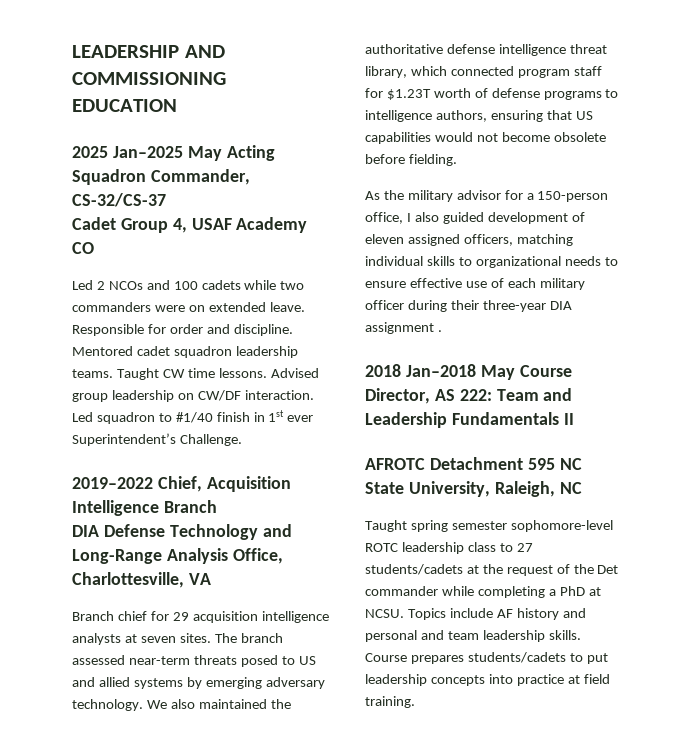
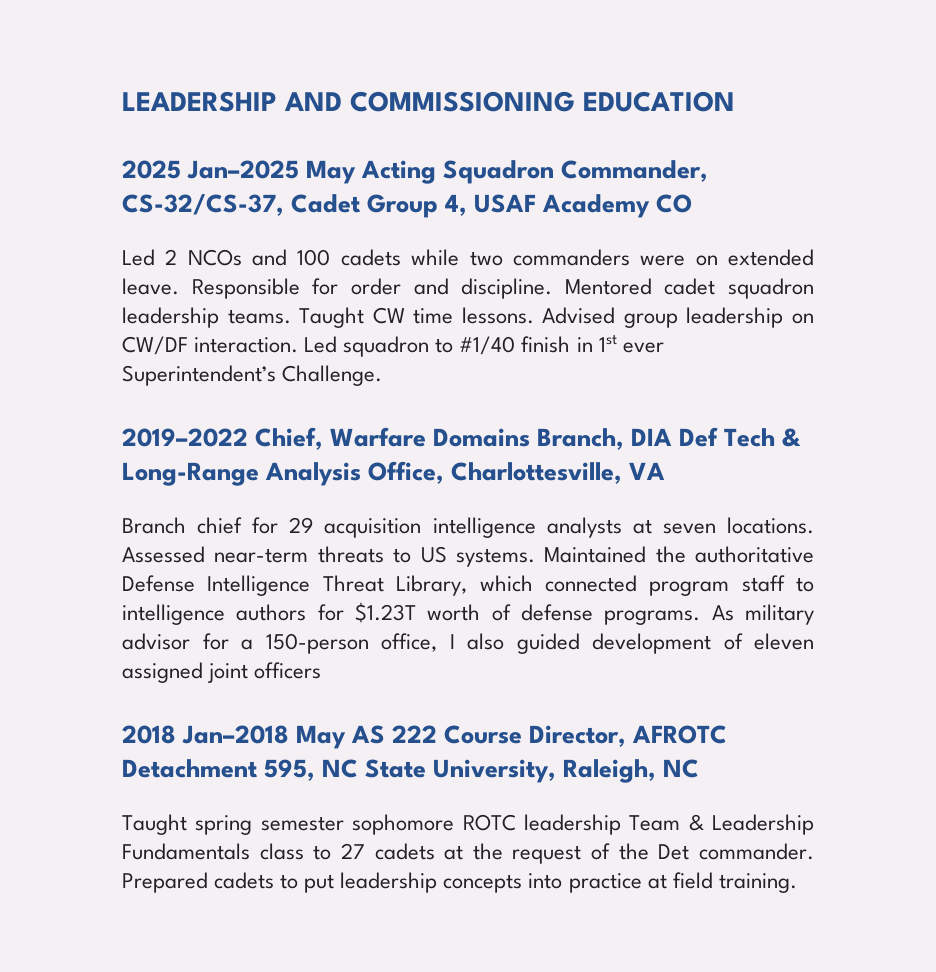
- 2025 Jan–2025 May Acting Squadron Commander, CS-32/CS-37
- Cadet Group 4, USAF Academy CO
+ 2025 Jan–2025 May Acting Squadron Commander, CS-32/CS-37, Cadet Group 4, USAF Academy CO
- 2019–2022 Chief, Acquisition Intelligence Branch
- DIA Defense Technology and Long-Range Analysis Office, Charlottesville, VA
+ 2019–2022 Chief, Warfare Domains Branch, DIA Def Tech & Long-Range Analysis Office, Charlottesville, VA
- Branch chief for 29 acquisition intelligence analysts at seven sites. The branch assessed near-term threats posed to US and allied systems by emerging adversary technology. We also maintained the authoritative defense intelligence threat library, which connected program staff for $1.23T worth of defense programs to intelligence authors, ensuring that US capabilities would not become obsolete before fielding.
- As the military advisor for a 150-person office, I also guided development of eleven assigned officers, matching individual skills to organizational needs to ensure effective use of each military officer during their three-year DIA assignment .
- 2018 Jan–2018 May Course Director, AS 222: Team and Leadership Fundamentals II
- AFROTC Detachment 595 NC State University, Raleigh, NC
+ Branch chief for 29 acquisition intelligence analysts at seven locations. Assessed near-term threats to US systems. Maintained the authoritative Defense Intelligence Threat Library, which connected program staff to intelligence authors for $1.23T worth of defense programs. As military advisor for a 150-person office, I also guided development of eleven assigned joint officers
+ 2018 Jan–2018 May AS 222 Course Director, AFROTC Detachment 595, NC State University, Raleigh, NC
- Taught spring semester sophomore-level ROTC leadership class to 27 students/cadets at the request of the Det commander while completing a PhD at NCSU. Topics include AF history and personal and team leadership skills. Course prepares students/cadets to put leadership concepts into practice at field training.
+ Taught spring semester sophomore ROTC leadership Team & Leadership Fundamentals class to 27 cadets at the request of the Det commander. Prepared cadets to put leadership concepts into practice at field training.

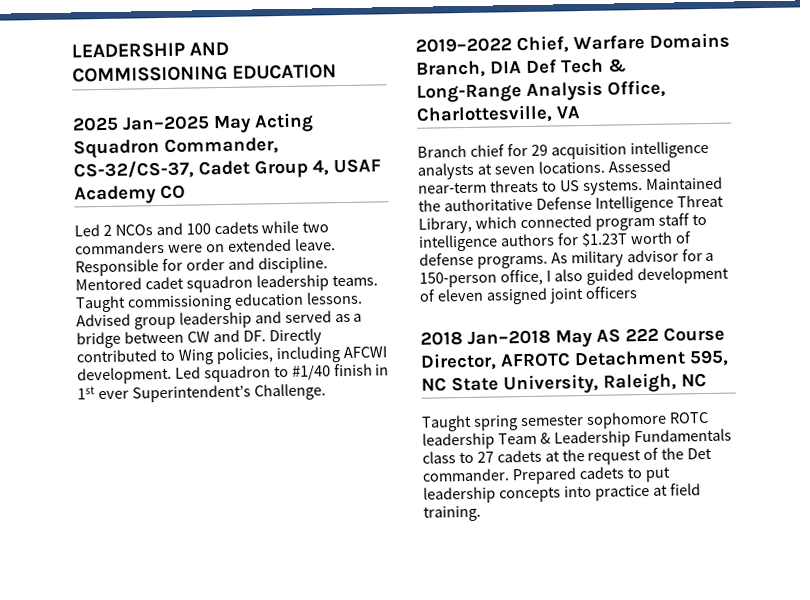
- Taught CW time lessons.
+ Taught commissioning education lessons.
- Advised group leadership on CW/DF interaction.
+ Advised group leadership and served as a bridge between CW and DF. Directly contributed to Wing policies, including AFCWI development.

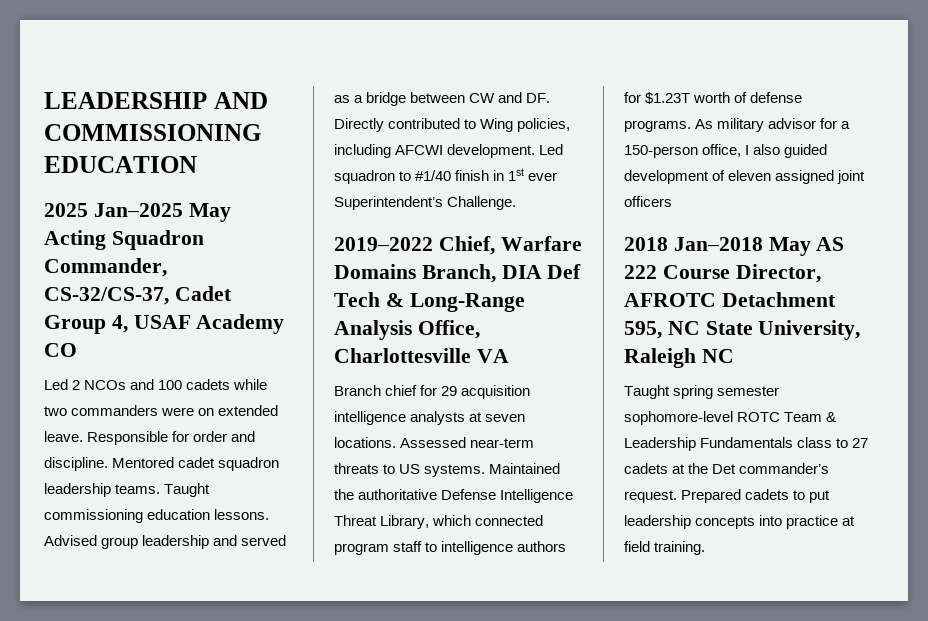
- 2019–2022 Chief, Warfare Domains Branch, DIA Def Tech & Long-Range Analysis Office, Charlottesville, VA
+ 2019–2022 Chief, Warfare Domains Branch, DIA Def Tech & Long-Range Analysis Office, Charlottesville VA
- 2018 Jan–2018 May AS 222 Course Director, AFROTC Detachment 595, NC State University, Raleigh, NC
+ 2018 Jan–2018 May AS 222 Course Director, AFROTC Detachment 595, NC State University, Raleigh NC
- Taught spring semester sophomore ROTC leadership Team & Leadership Fundamentals class to 27 cadets at the request of the Det commander.
+ Taught spring semester sophomore-level ROTC Team & Leadership Fundamentals class to 27 cadets at the Det commander’s request.

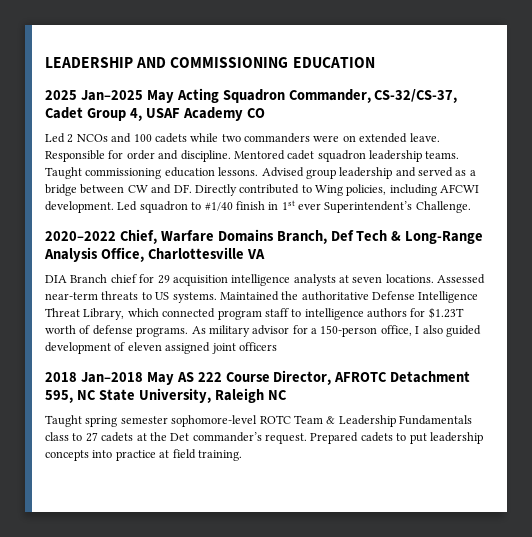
- 2019–2022 Chief, Warfare Domains Branch, DIA Def Tech & Long-Range Analysis Office, Charlottesville VA
+ 2020–2022 Chief, Warfare Domains Branch, Def Tech & Long-Range Analysis Office, Charlottesville VA
- Branch chief for 29 acquisition intelligence analysts at seven locations.
+ DIA Branch chief for 29 acquisition intelligence analysts at seven locations.

